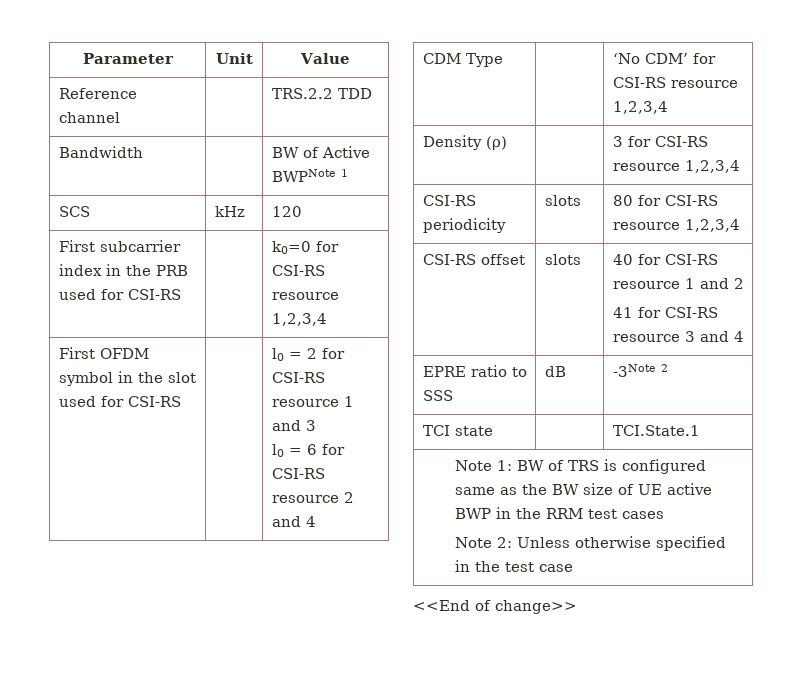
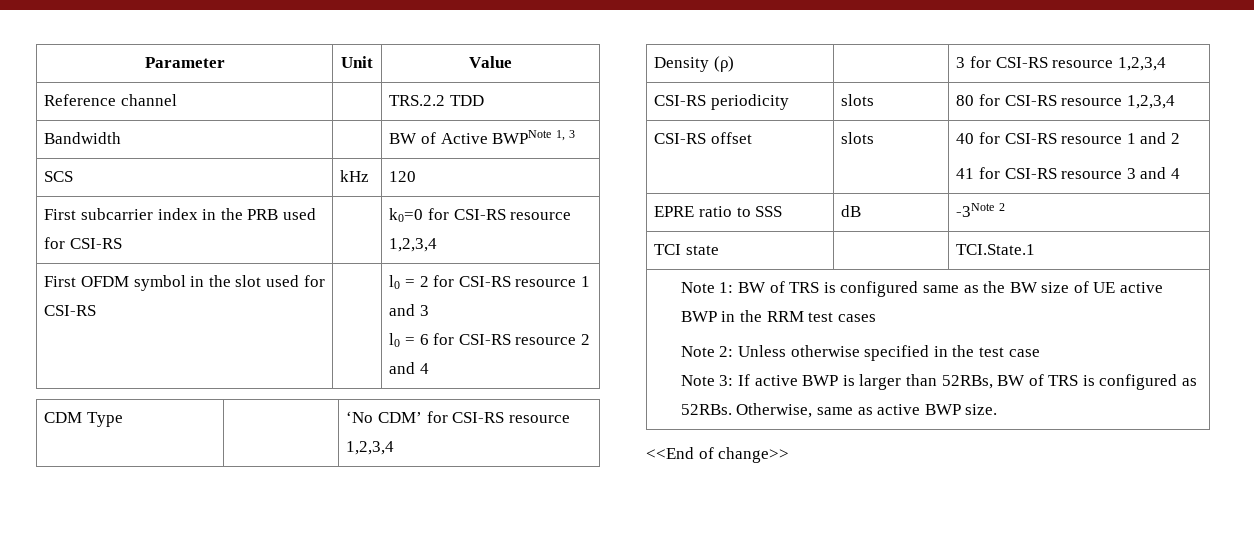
- Bandwidth | | BW of Active BWPNote 1
+ Bandwidth | | BW of Active BWPNote 1, 3
+ Note 3: If active BWP is larger than 52RBs, BW of TRS is configured as 52RBs. Otherwise, same as active BWP size.

